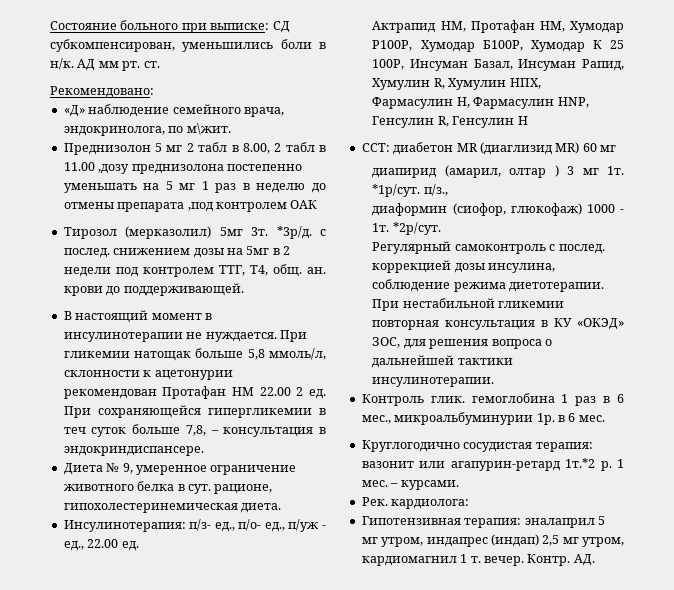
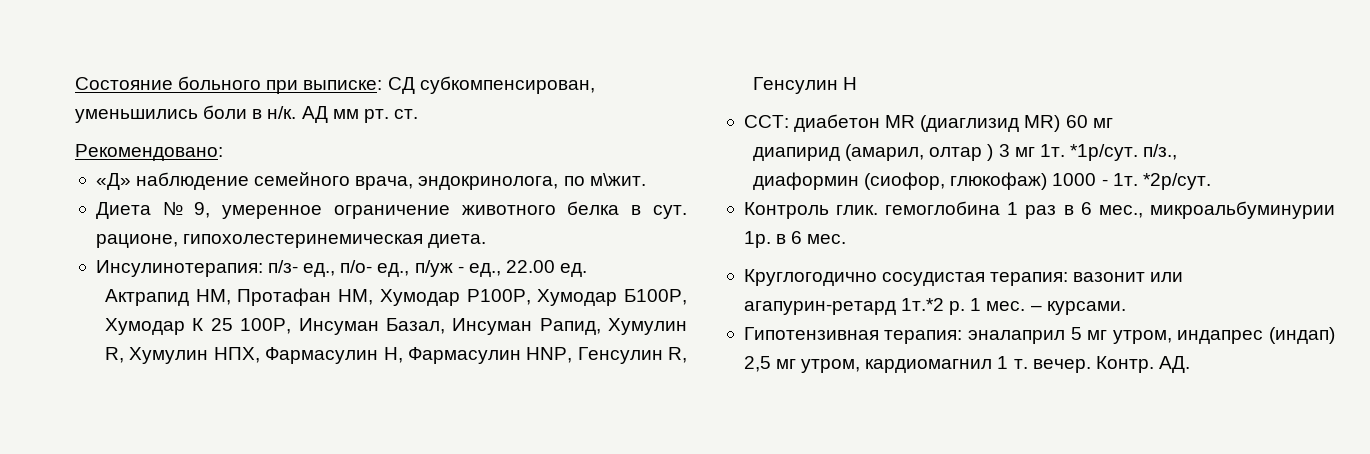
- Преднизолон 5 мг 2 табл в 8.00, 2 табл в 11.00 ,дозу преднизолона постепенно уменьшать на 5 мг 1 раз в неделю до отмены препарата ,под контролем ОАК
- Тирозол (мерказолил) 5мг 3т. *3р/д. с послед. снижением дозы на 5мг в 2 недели под контролем ТТГ, Т4, общ. ан. крови до поддерживающей.
- В настоящий момент в инсулинотерапии не нуждается. При гликемии натощак больше 5,8 ммоль/л, склонности к ацетонурии рекомендован Протафан НМ 22.00 2 ед. При сохраняющейся гипергликемии в теч суток больше 7,8, – консультация в эндокриндиспансере.
- Регулярный самоконтроль с послед. коррекцией дозы инсулина, соблюдение режима диетотерапии. При нестабильной гликемии повторная консультация в КУ «ОКЭД» ЗОС, для решения вопроса о дальнейшей тактики инсулинотерапии.
- Рек. кардиолога:

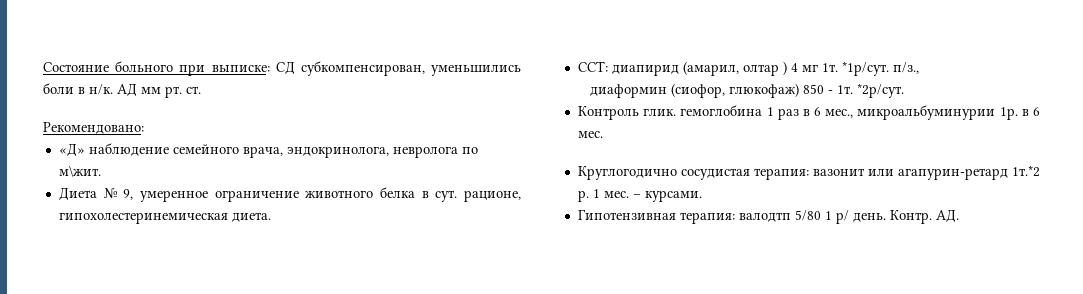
- «Д» наблюдение семейного врача, эндокринолога, по м\жит.
+ «Д» наблюдение семейного врача, эндокринолога, невролога по м\жит.
- Инсулинотерапия: п/з- ед., п/о- ед., п/уж - ед., 22.00 ед.
- Актрапид НМ, Протафан НМ, Хумодар Р100Р, Хумодар Б100Р, Хумодар К 25 100Р, Инсуман Базал, Инсуман Рапид, Хумулин R, Хумулин НПХ, Фармасулин Н, Фармасулин НNР, Генсулин R, Генсулин Н
- ССТ: диабетон МR (диаглизид МR) 60 мг
- диапирид (амарил, олтар ) 3 мг 1т.
+ ССТ: диапирид (амарил, олтар ) 4 мг 1т.
- диаформин (сиофор, глюкофаж) 1000 - 1т.
+ диаформин (сиофор, глюкофаж) 850 - 1т.
- Гипотензивная терапия: эналаприл 5 мг утром, индапрес (индап) 2,5 мг утром, кардиомагнил 1 т. вечер.
+ Гипотензивная терапия: валодтп 5/80 1 р/ день.

